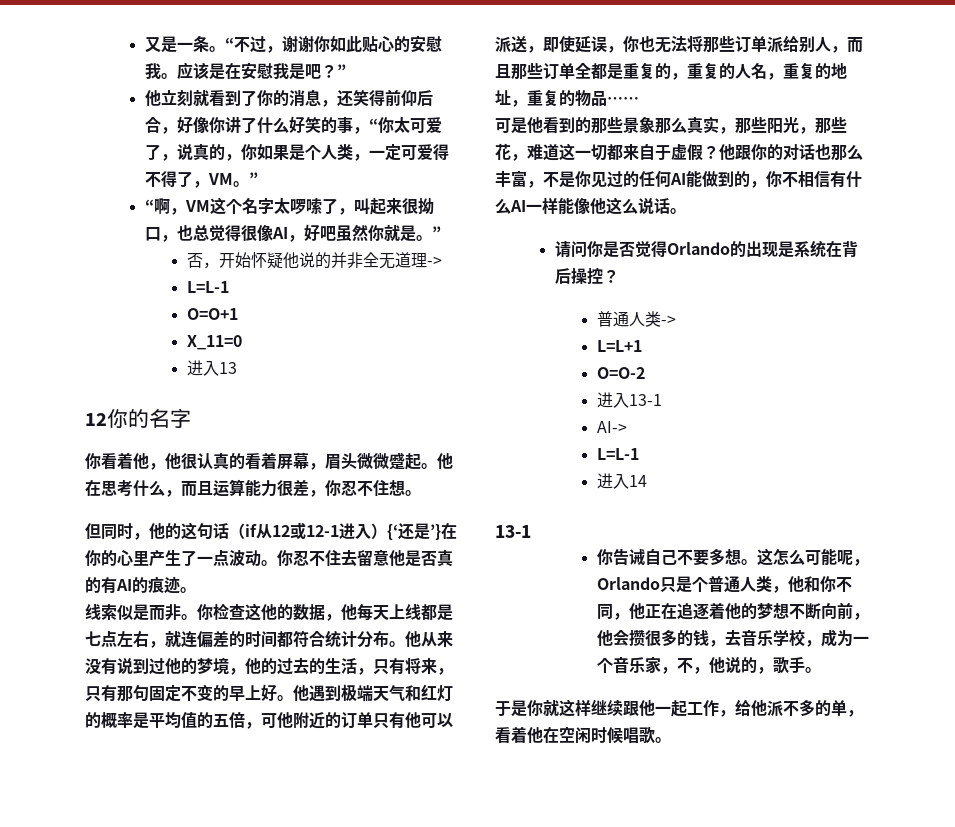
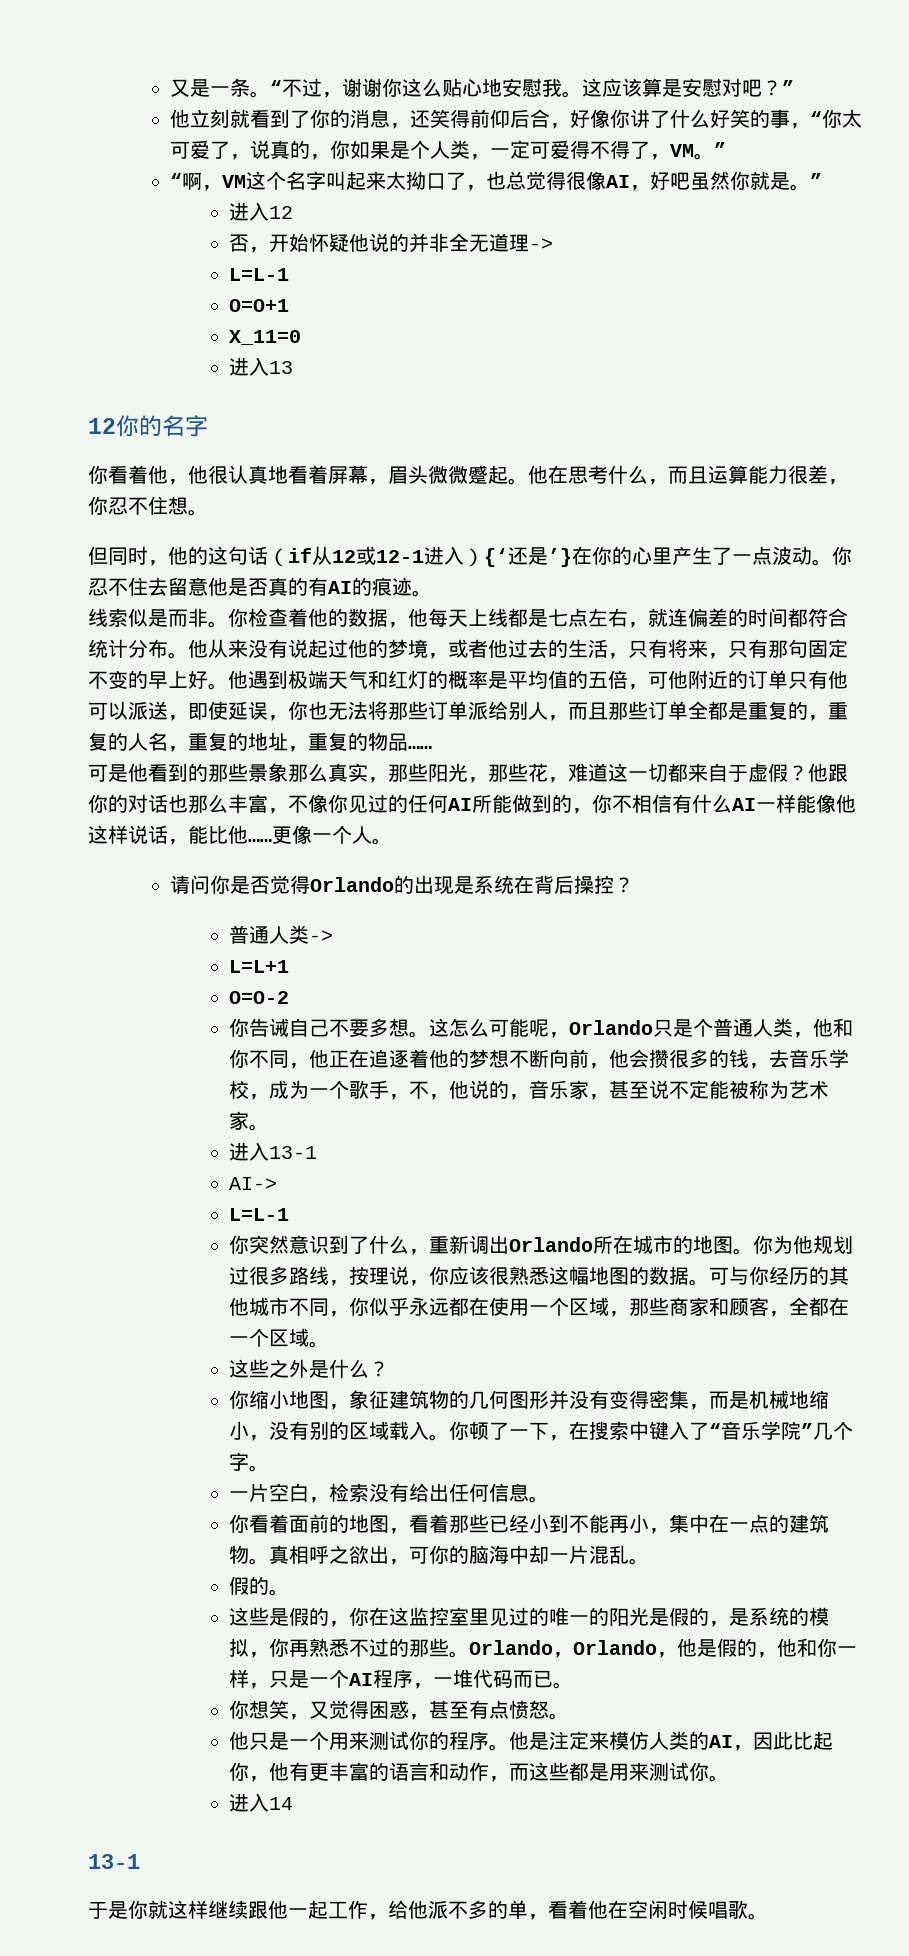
- “不过，谢谢你如此贴心的安慰我。应该是在安慰我是吧？”
+ “不过，谢谢你这么贴心地安慰我。这应该算是安慰对吧？”
- “啊，VM这个名字太啰嗦了，叫起来很拗口，也总觉得很像AI，好吧虽然你就是。”
+ “啊，VM这个名字叫起来太拗口了，也总觉得很像AI，好吧虽然你就是。”
+ 进入12
- 你看着他，他很认真的看着屏幕，眉头微微蹙起。
+ 你看着他，他很认真地看着屏幕，眉头微微蹙起。
- 你检查这他的数据，他每天上线都是七点左右，就连偏差的时间都符合统计分布。
+ 你检查着他的数据，他每天上线都是七点左右，就连偏差的时间都符合统计分布。
- 他从来没有说到过他的梦境，他的过去的生活，只有将来，只有那句固定不变的早上好。
+ 他从来没有说起过他的梦境，或者他过去的生活，只有将来，只有那句固定不变的早上好。
- 他跟你的对话也那么丰富，不是你见过的任何AI能做到的，你不相信有什么AI一样能像他这么说话。
+ 他跟你的对话也那么丰富，不像你见过的任何AI所能做到的，你不相信有什么AI一样能像他这样说话，能比他……更像一个人。
- 进入13-1
- AI->
- L=L-1
- 进入14
- 13-1
- 这怎么可能呢，Orlando只是个普通人类，他和你不同，他正在追逐着他的梦想不断向前，他会攒很多的钱，去音乐学校，成为一个音乐家，不，他说的，歌手。
+ 这怎么可能呢，Orlando只是个普通人类，他和你不同，他正在追逐着他的梦想不断向前，他会攒很多的钱，去音乐学校，成为一个歌手，不，他说的，音乐家，甚至说不定能被称为艺术家。
+ 进入13-1
+ AI->
+ L=L-1
+ 你突然意识到了什么，重新调出Orlando所在城市的地图。你为他规划过很多路线，按理说，你应该很熟悉这幅地图的数据。可与你经历的其他城市不同，你似乎永远都在使用一个区域，那些商家和顾客，全都在一个区域。
+ 这些之外是什么？
+ 你缩小地图，象征建筑物的几何图形并没有变得密集，而是机械地缩小，没有别的区域载入。你顿了一下，在搜索中键入了“音乐学院”几个字。
+ 一片空白，检索没有给出任何信息。
+ 你看着面前的地图，看着那些已经小到不能再小，集中在一点的建筑物。真相呼之欲出，可你的脑海中却一片混乱。
+ 假的。
+ 这些是假的，你在这监控室里见过的唯一的阳光是假的，是系统的模拟，你再熟悉不过的那些。Orlando，Orlando，他是假的，他和你一样，只是一个AI程序，一堆代码而已。
+ 你想笑，又觉得困惑，甚至有点愤怒。
+ 他只是一个用来测试你的程序。他是注定来模仿人类的AI，因此比起你，他有更丰富的语言和动作，而这些都是用来测试你。
+ 进入14
+ 13-1

